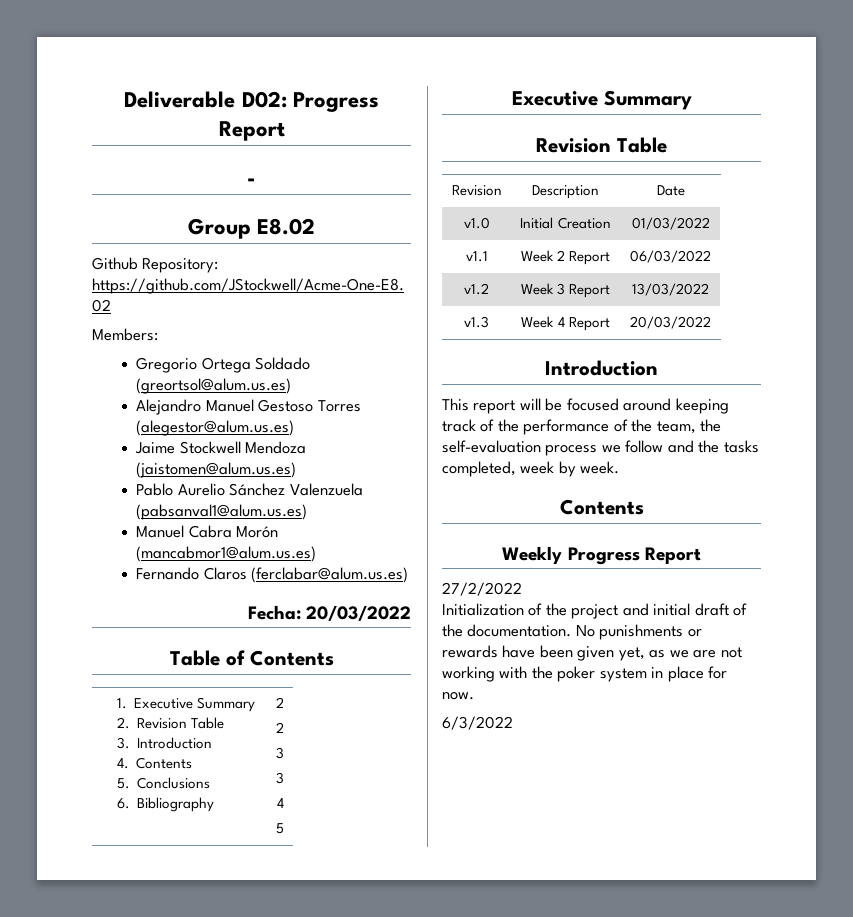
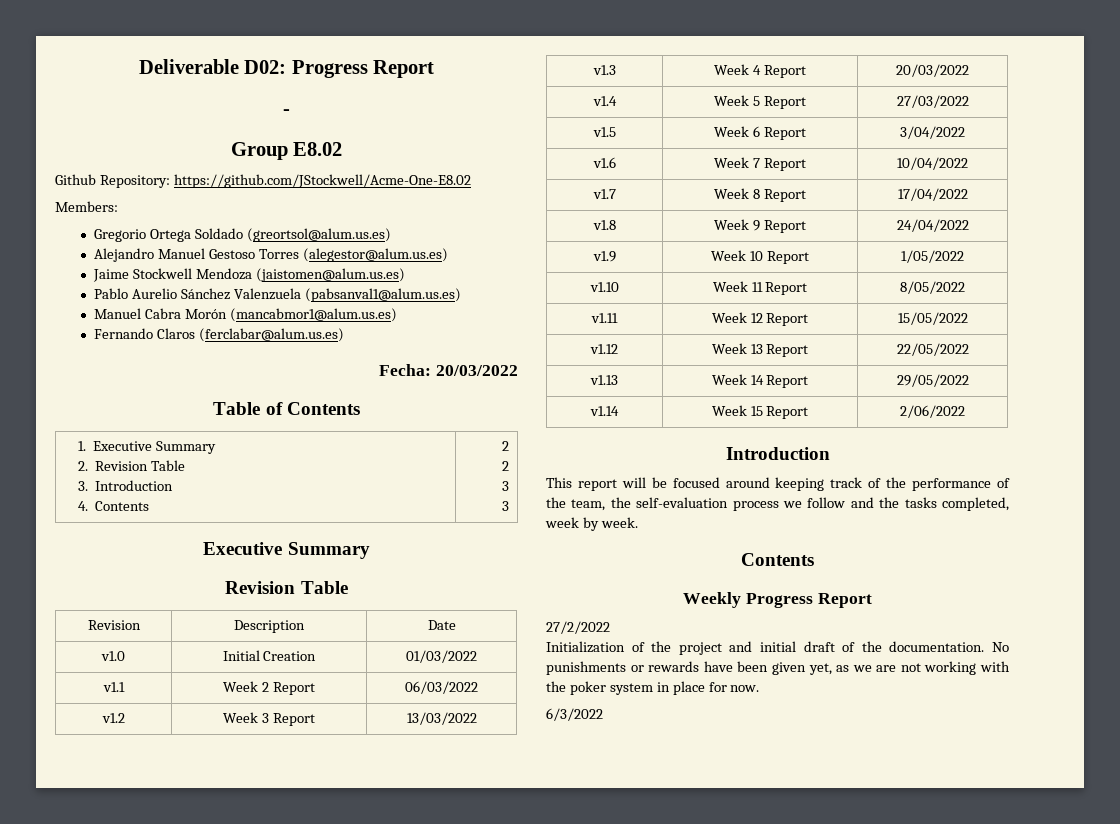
  1. Executive Summary
  2. Revision Table
  3. Introduction
- 4. Contents
- 5. Conclusions
- 6. Bibliography | 2
+ 4. Contents | 2
  2
  3
  3
- 4
- 5
+ v1.4 | Week 5 Report | 27/03/2022
+ v1.5 | Week 6 Report | 3/04/2022
+ v1.6 | Week 7 Report | 10/04/2022
+ v1.7 | Week 8 Report | 17/04/2022
+ v1.8 | Week 9 Report | 24/04/2022
+ v1.9 | Week 10 Report | 1/05/2022
+ v1.10 | Week 11 Report | 8/05/2022
+ v1.11 | Week 12 Report | 15/05/2022
+ v1.12 | Week 13 Report | 22/05/2022
+ v1.13 | Week 14 Report | 29/05/2022
+ v1.14 | Week 15 Report | 2/06/2022

